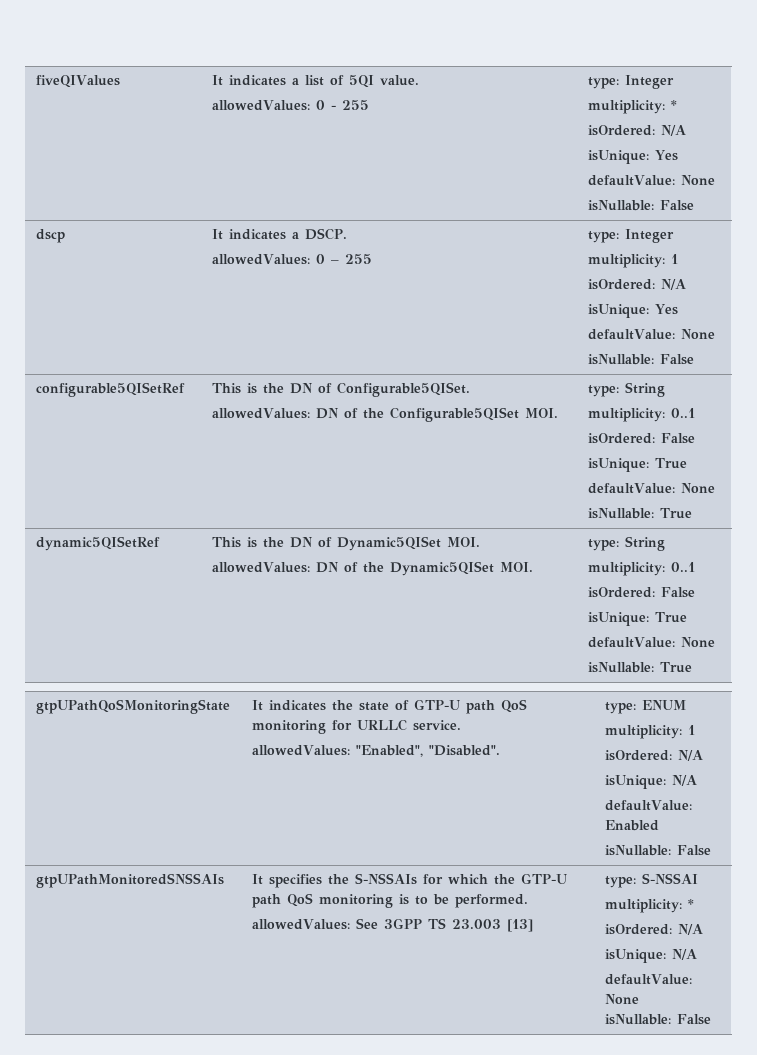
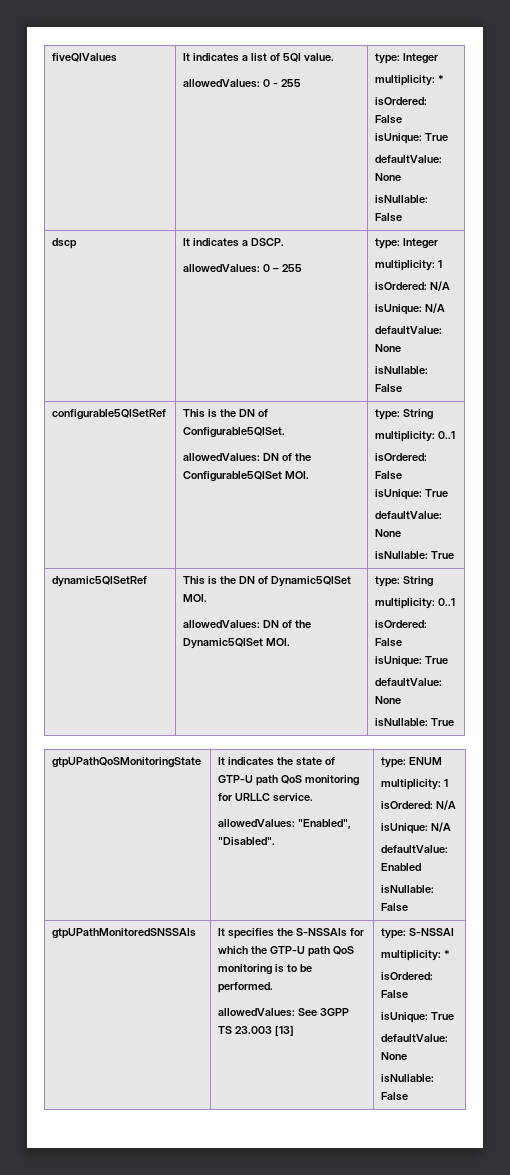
  fiveQIValues | It indicates a list of 5QI value.
  allowedValues: 0 - 255 | type: Integer
  multiplicity: *
- isOrdered: N/A
- isUnique: Yes
+ isOrdered: False
+ isUnique: True
  dscp | It indicates a DSCP.
  allowedValues: 0 – 255 | type: Integer
  multiplicity: 1
  isOrdered: N/A
- isUnique: Yes
+ isUnique: N/A
  gtpUPathMonitoredSNSSAIs | It specifies the S-NSSAIs for which the GTP-U path QoS monitoring is to be performed.
  allowedValues: See 3GPP TS 23.003 [13] | type: S-NSSAI
  multiplicity: *
- isOrdered: N/A
- isUnique: N/A
+ isOrdered: False
+ isUnique: True

